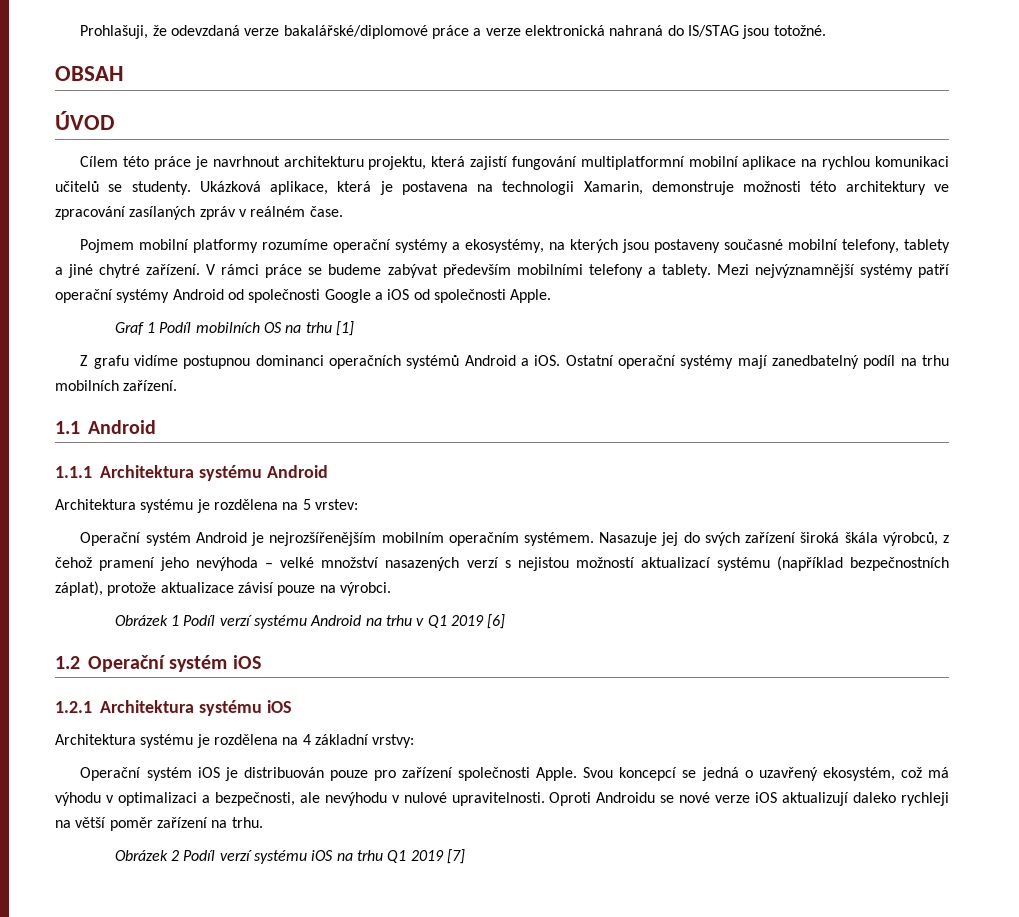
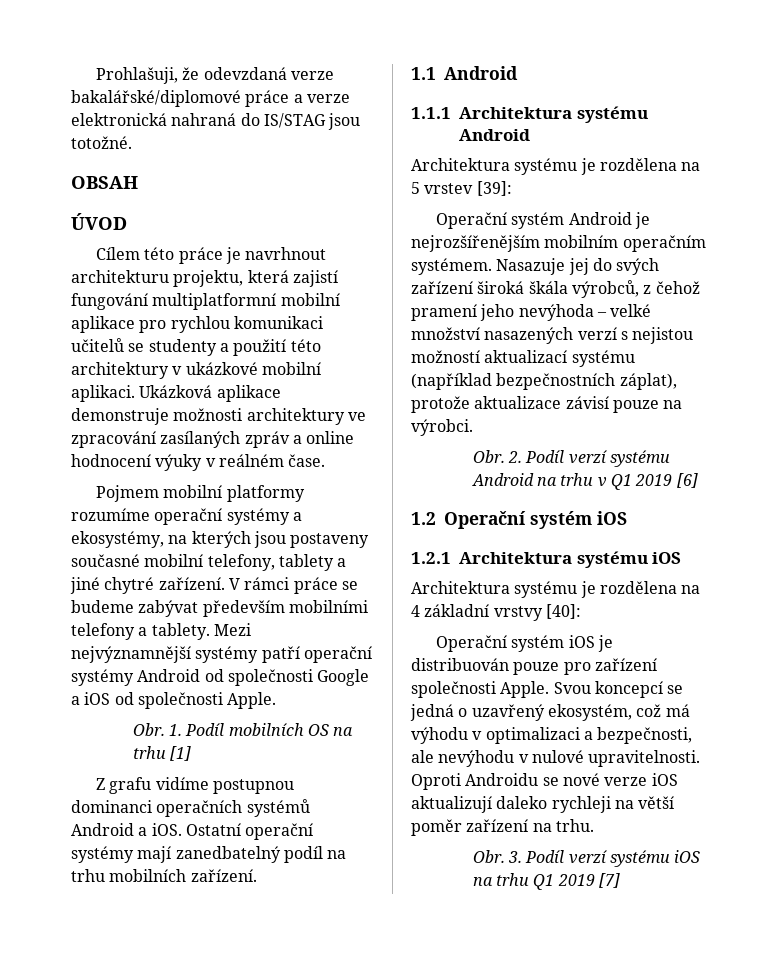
- Cílem této práce je navrhnout architekturu projektu, která zajistí fungování multiplatformní mobilní aplikace na rychlou komunikaci učitelů se studenty. Ukázková aplikace, která je postavena na technologii Xamarin, demonstruje možnosti této architektury ve zpracování zasílaných zpráv v reálném čase.
+ Cílem této práce je navrhnout architekturu projektu, která zajistí fungování multiplatformní mobilní aplikace pro rychlou komunikaci učitelů se studenty a použití této architektury v ukázkové mobilní aplikaci. Ukázková aplikace demonstruje možnosti architektury ve zpracování zasílaných zpráv a online hodnocení výuky v reálném čase.
- Graf 1 Podíl mobilních OS na trhu [1]
+ Obr. 1. Podíl mobilních OS na trhu [1]
- Architektura systému je rozdělena na 5 vrstev:
+ Architektura systému je rozdělena na 5 vrstev [39]:
- Obrázek 1 Podíl verzí systému Android na trhu v Q1 2019 [6]
+ Obr. 2. Podíl verzí systému Android na trhu v Q1 2019 [6]
- Architektura systému je rozdělena na 4 základní vrstvy:
+ Architektura systému je rozdělena na 4 základní vrstvy [40]:
- Obrázek 2 Podíl verzí systému iOS na trhu Q1 2019 [7]
+ Obr. 3. Podíl verzí systému iOS na trhu Q1 2019 [7]

